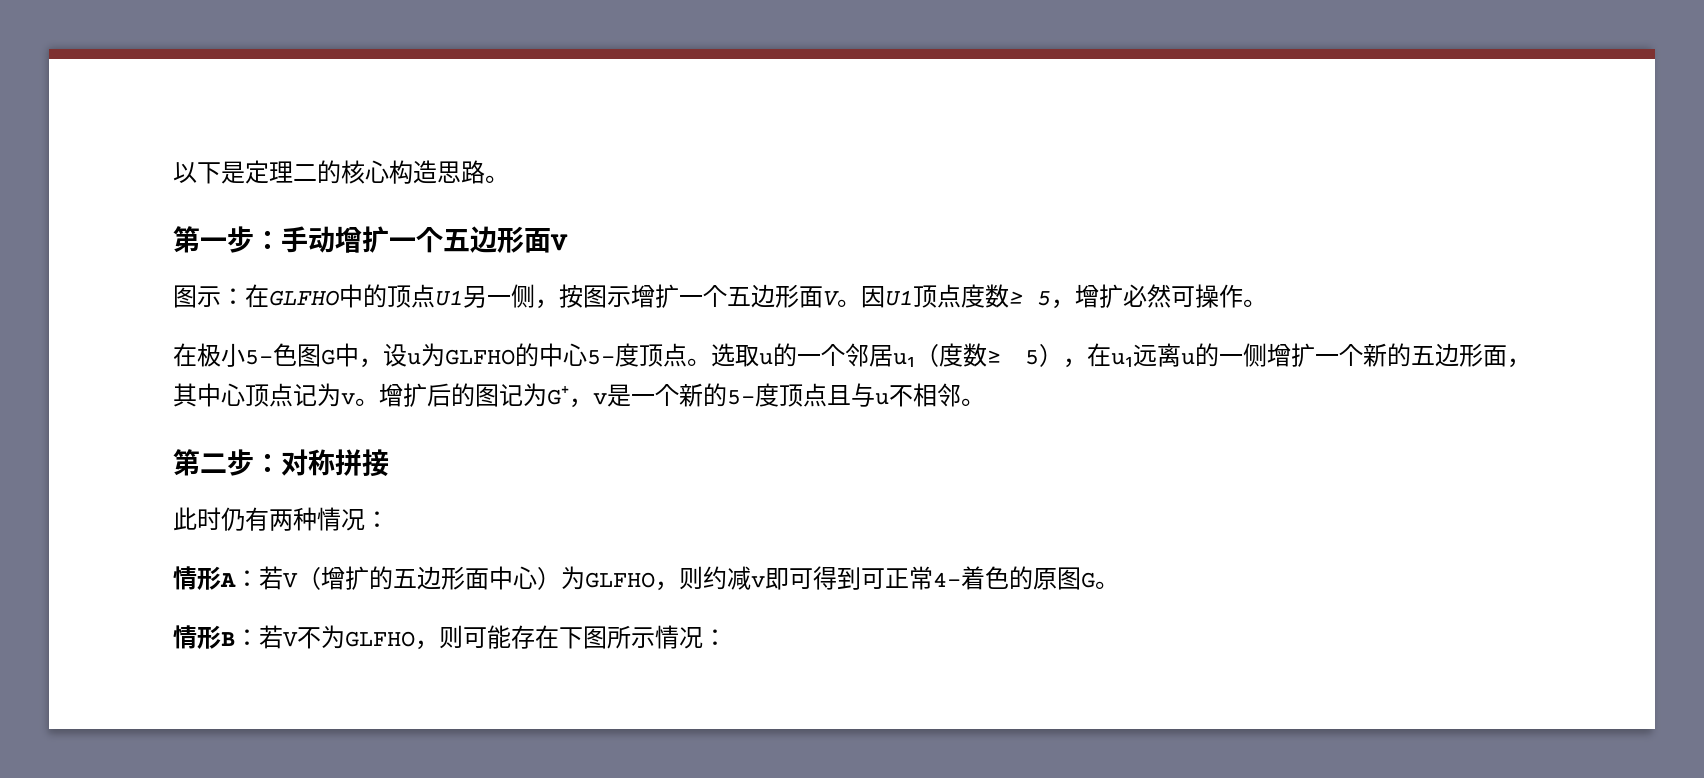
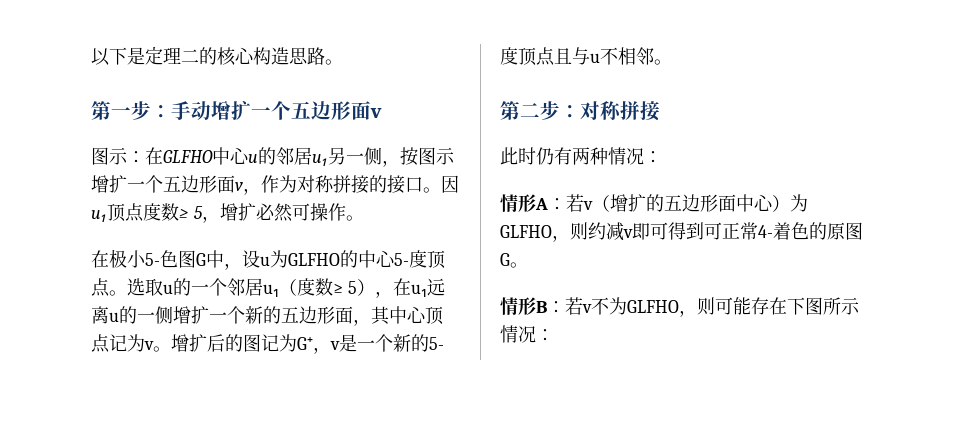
- 第一步：手动增扩一个五边形面V
+ 第一步：手动增扩一个五边形面v
- 图示：在GLFHO中的顶点U1另一侧，按图示增扩一个五边形面V。因U1顶点度数≥ 5，增扩必然可操作。
+ 图示：在GLFHO中心u的邻居u₁另一侧，按图示增扩一个五边形面v，作为对称拼接的接口。因u₁顶点度数≥ 5，增扩必然可操作。
- 情形A：若V（增扩的五边形面中心）为GLFHO，则约减v即可得到可正常4-着色的原图G。
+ 情形A：若v（增扩的五边形面中心）为GLFHO，则约减v即可得到可正常4-着色的原图G。
- 情形B：若V不为GLFHO，则可能存在下图所示情况：
+ 情形B：若v不为GLFHO，则可能存在下图所示情况：

